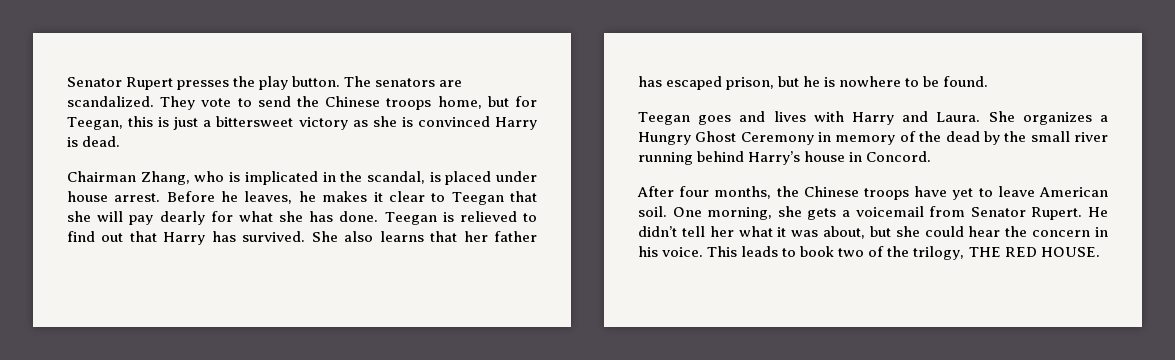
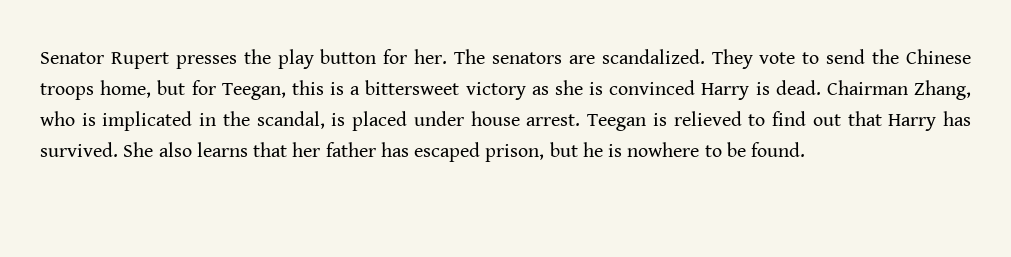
- Senator Rupert presses the play button.
+ Senator Rupert presses the play button for her.
- They vote to send the Chinese troops home, but for Teegan, this is just a bittersweet victory as she is convinced Harry is dead.
- Chairman Zhang, who is implicated in the scandal, is placed under house arrest.
+ They vote to send the Chinese troops home, but for Teegan, this is a bittersweet victory as she is convinced Harry is dead. Chairman Zhang, who is implicated in the scandal, is placed under house arrest.
- Before he leaves, he makes it clear to Teegan that she will pay dearly for what she has done.
- Teegan goes and lives with Harry and Laura. She organizes a Hungry Ghost Ceremony in memory of the dead by the small river running behind Harry’s house in Concord.
- After four months, the Chinese troops have yet to leave American soil. One morning, she gets a voicemail from Senator Rupert. He didn’t tell her what it was about, but she could hear the concern in his voice. This leads to book two of the trilogy, THE RED HOUSE.

